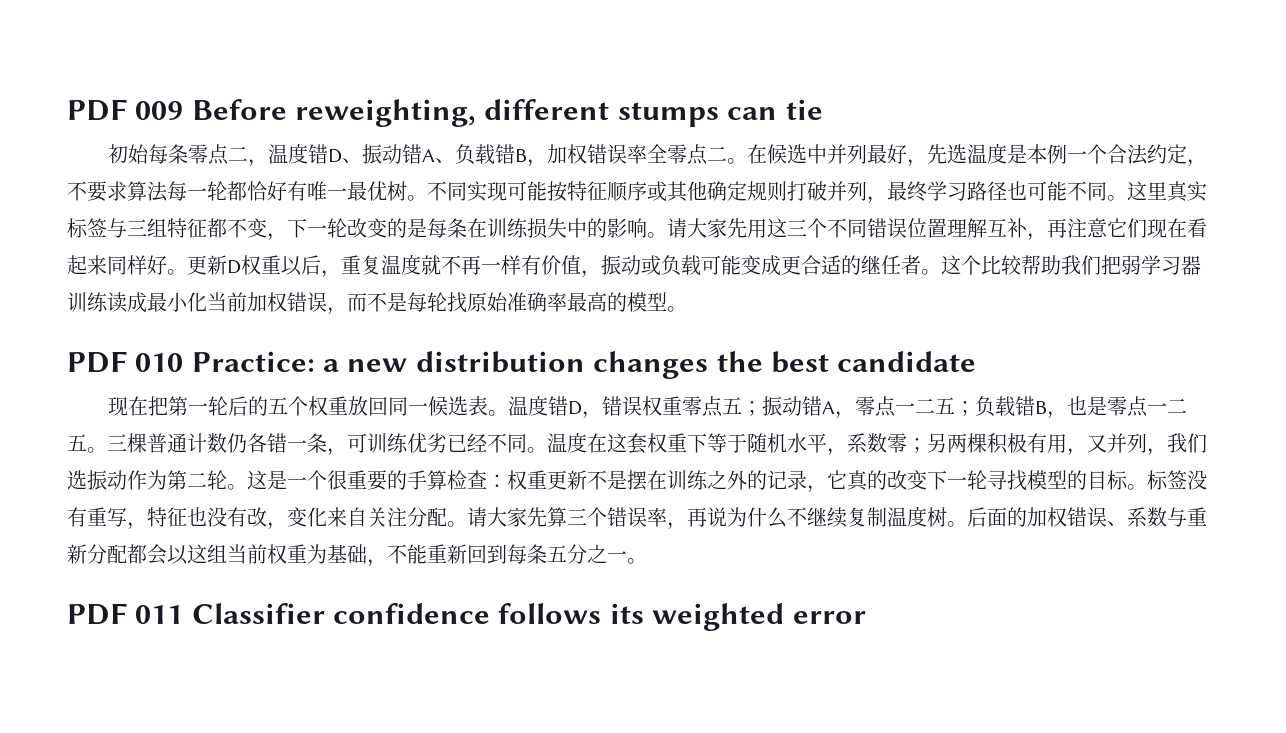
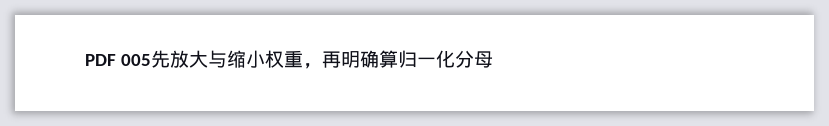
- PDF 009 Before reweighting, different stumps can tie
- 初始每条零点二，温度错D、振动错A、负载错B，加权错误率全零点二。在候选中并列最好，先选温度是本例一个合法约定，不要求算法每一轮都恰好有唯一最优树。不同实现可能按特征顺序或其他确定规则打破并列，最终学习路径也可能不同。这里真实标签与三组特征都不变，下一轮改变的是每条在训练损失中的影响。请大家先用这三个不同错误位置理解互补，再注意它们现在看起来同样好。更新D权重以后，重复温度就不再一样有价值，振动或负载可能变成更合适的继任者。这个比较帮助我们把弱学习器训练读成最小化当前加权错误，而不是每轮找原始准确率最高的模型。
- PDF 010 Practice: a new distribution changes the best candidate
- 现在把第一轮后的五个权重放回同一候选表。温度错D，错误权重零点五；振动错A，零点一二五；负载错B，也是零点一二五。三棵普通计数仍各错一条，可训练优劣已经不同。温度在这套权重下等于随机水平，系数零；另两棵积极有用，又并列，我们选振动作为第二轮。这是一个很重要的手算检查：权重更新不是摆在训练之外的记录，它真的改变下一轮寻找模型的目标。标签没有重写，特征也没有改，变化来自关注分配。请大家先算三个错误率，再说为什么不继续复制温度树。后面的加权错误、系数与重新分配都会以这组当前权重为基础，不能重新回到每条五分之一。
- PDF 011 Classifier confidence follows its weighted error
+ PDF 005先放大与缩小权重，再明确算归一化分母

